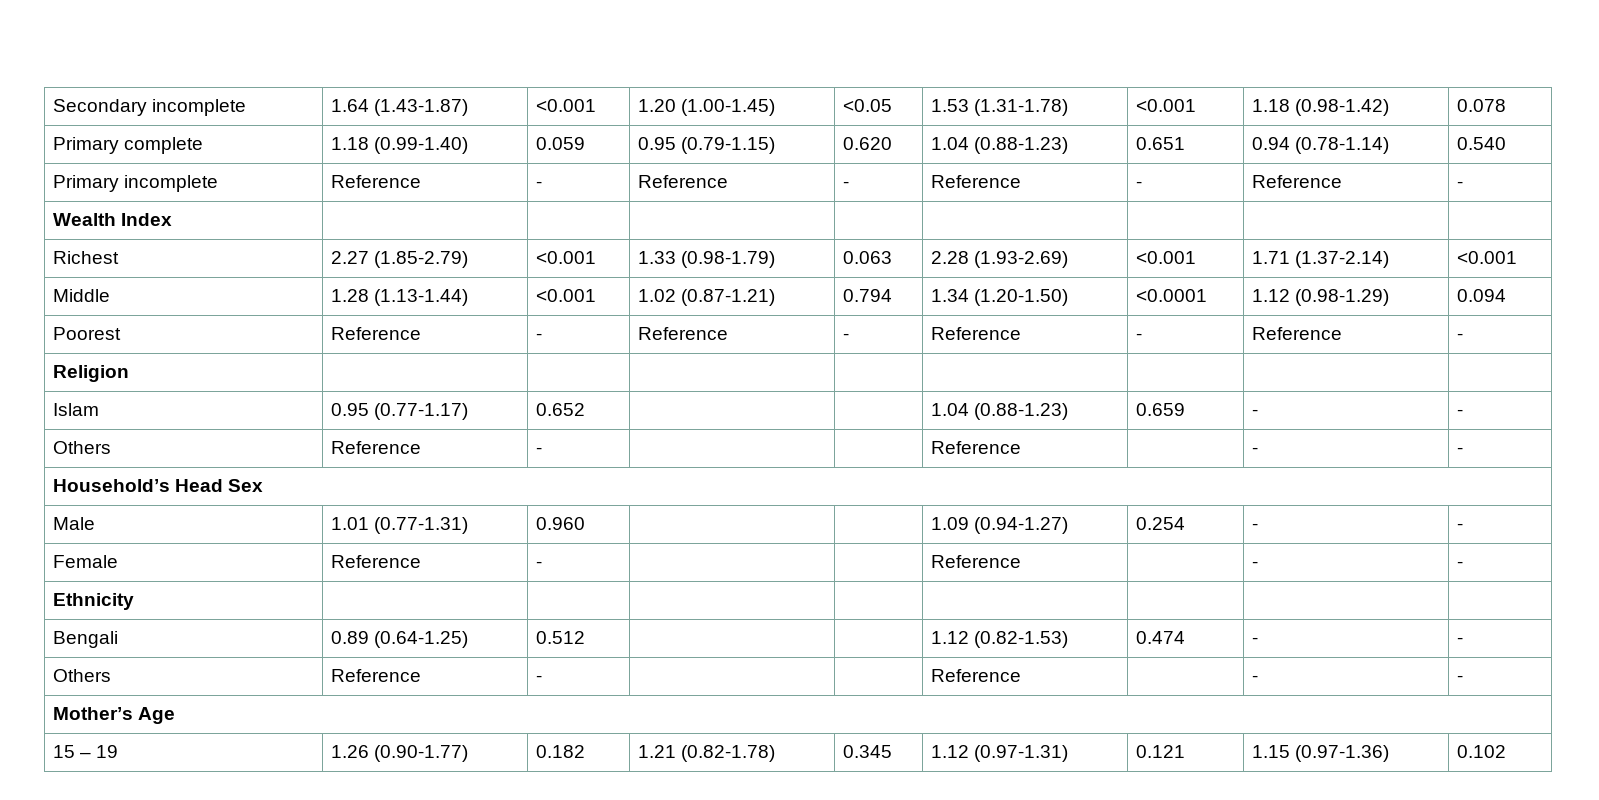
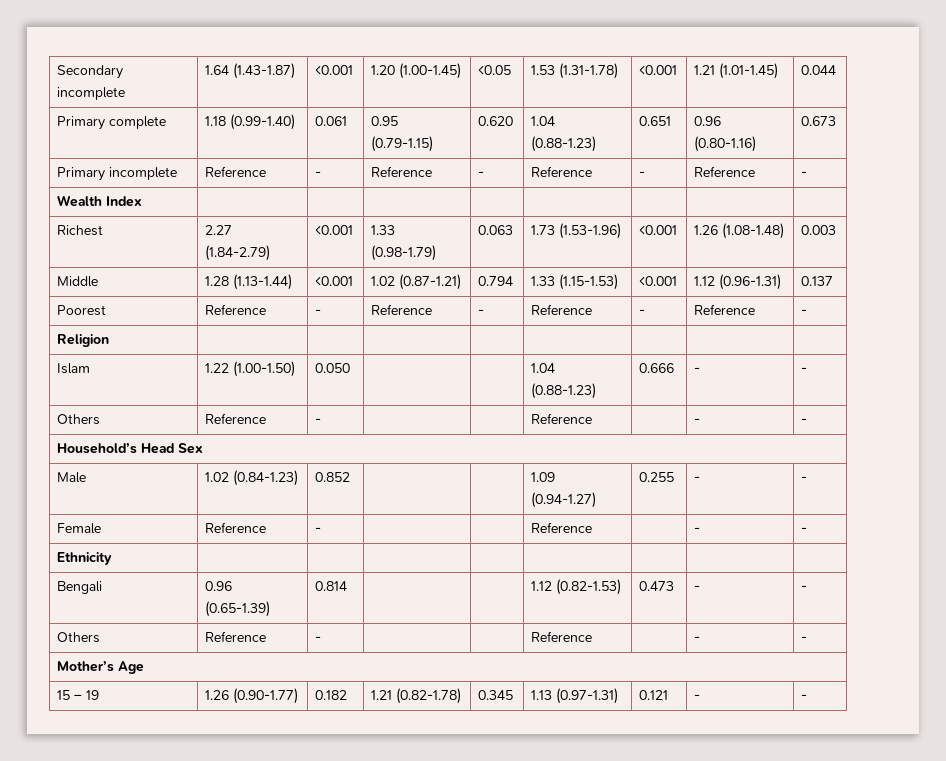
- Secondary incomplete | 1.64 (1.43-1.87) | <0.001 | 1.20 (1.00-1.45) | <0.05 | 1.53 (1.31-1.78) | <0.001 | 1.18 (0.98-1.42) | 0.078
+ Secondary incomplete | 1.64 (1.43-1.87) | <0.001 | 1.20 (1.00-1.45) | <0.05 | 1.53 (1.31-1.78) | <0.001 | 1.21 (1.01-1.45) | 0.044
- Primary complete | 1.18 (0.99-1.40) | 0.059 | 0.95 (0.79-1.15) | 0.620 | 1.04 (0.88-1.23) | 0.651 | 0.94 (0.78-1.14) | 0.540
+ Primary complete | 1.18 (0.99-1.40) | 0.061 | 0.95 (0.79-1.15) | 0.620 | 1.04 (0.88-1.23) | 0.651 | 0.96 (0.80-1.16) | 0.673
- Richest | 2.27 (1.85-2.79) | <0.001 | 1.33 (0.98-1.79) | 0.063 | 2.28 (1.93-2.69) | <0.001 | 1.71 (1.37-2.14) | <0.001
+ Richest | 2.27 (1.84-2.79) | <0.001 | 1.33 (0.98-1.79) | 0.063 | 1.73 (1.53-1.96) | <0.001 | 1.26 (1.08-1.48) | 0.003
- Middle | 1.28 (1.13-1.44) | <0.001 | 1.02 (0.87-1.21) | 0.794 | 1.34 (1.20-1.50) | <0.0001 | 1.12 (0.98-1.29) | 0.094
+ Middle | 1.28 (1.13-1.44) | <0.001 | 1.02 (0.87-1.21) | 0.794 | 1.33 (1.15-1.53) | <0.001 | 1.12 (0.96-1.31) | 0.137
- Islam | 0.95 (0.77-1.17) | 0.652 | | | 1.04 (0.88-1.23) | 0.659 | - | -
+ Islam | 1.22 (1.00-1.50) | 0.050 | | | 1.04 (0.88-1.23) | 0.666 | - | -
- Male | 1.01 (0.77-1.31) | 0.960 | | | 1.09 (0.94-1.27) | 0.254 | - | -
+ Male | 1.02 (0.84-1.23) | 0.852 | | | 1.09 (0.94-1.27) | 0.255 | - | -
- Bengali | 0.89 (0.64-1.25) | 0.512 | | | 1.12 (0.82-1.53) | 0.474 | - | -
+ Bengali | 0.96 (0.65-1.39) | 0.814 | | | 1.12 (0.82-1.53) | 0.473 | - | -
- 15 – 19 | 1.26 (0.90-1.77) | 0.182 | 1.21 (0.82-1.78) | 0.345 | 1.12 (0.97-1.31) | 0.121 | 1.15 (0.97-1.36) | 0.102
+ 15 – 19 | 1.26 (0.90-1.77) | 0.182 | 1.21 (0.82-1.78) | 0.345 | 1.13 (0.97-1.31) | 0.121 | - | -

